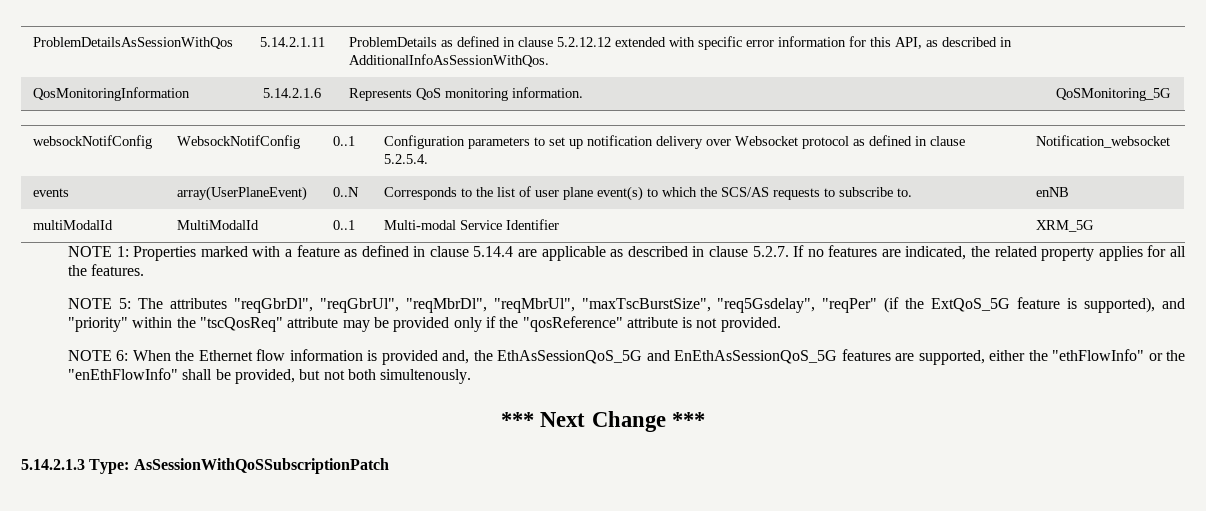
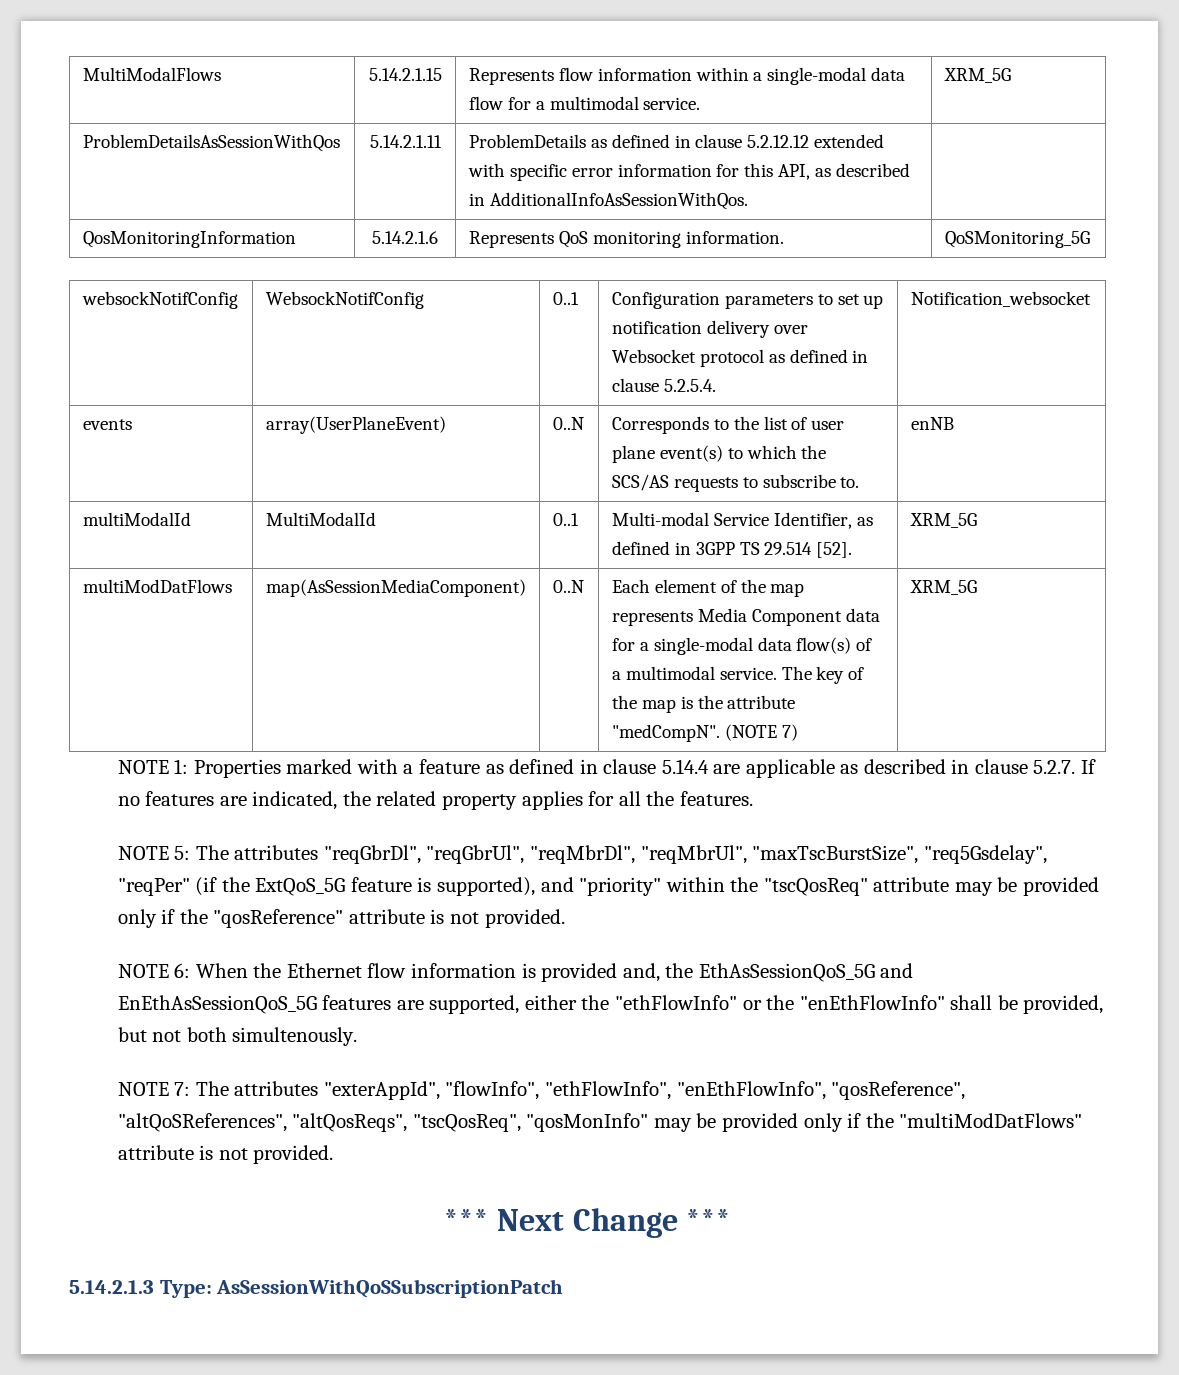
+ MultiModalFlows | 5.14.2.1.15 | Represents flow information within a single-modal data flow for a multimodal service. | XRM_5G
- multiModalId | MultiModalId | 0..1 | Multi-modal Service Identifier | XRM_5G
+ multiModalId | MultiModalId | 0..1 | Multi-modal Service Identifier, as defined in 3GPP TS 29.514 [52]. | XRM_5G
+ multiModDatFlows | map(AsSessionMediaComponent) | 0..N | Each element of the map represents Media Component data for a single-modal data flow(s) of a multimodal service. The key of the map is the attribute "medCompN". (NOTE 7) | XRM_5G
+ NOTE 7: The attributes "exterAppId", "flowInfo", "ethFlowInfo", "enEthFlowInfo", "qosReference", "altQoSReferences", "altQosReqs", "tscQosReq", "qosMonInfo" may be provided only if the "multiModDatFlows" attribute is not provided.

